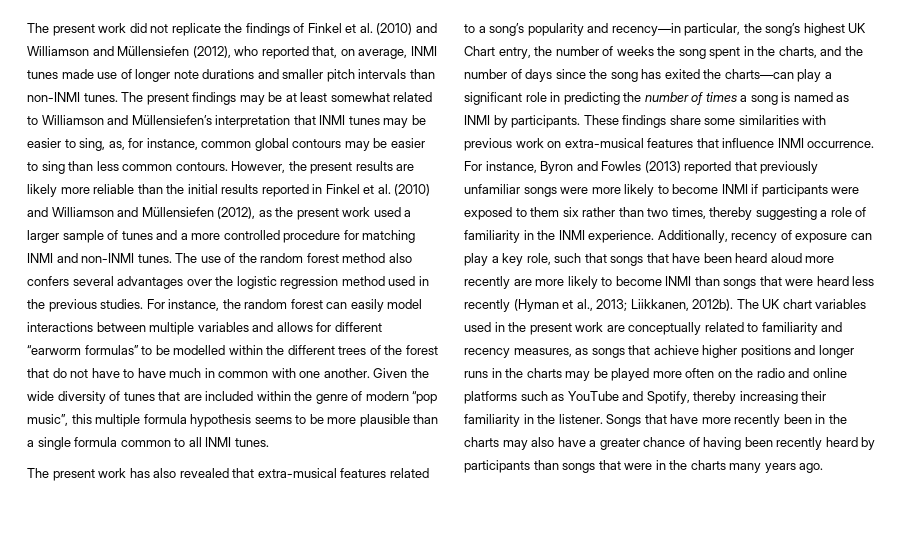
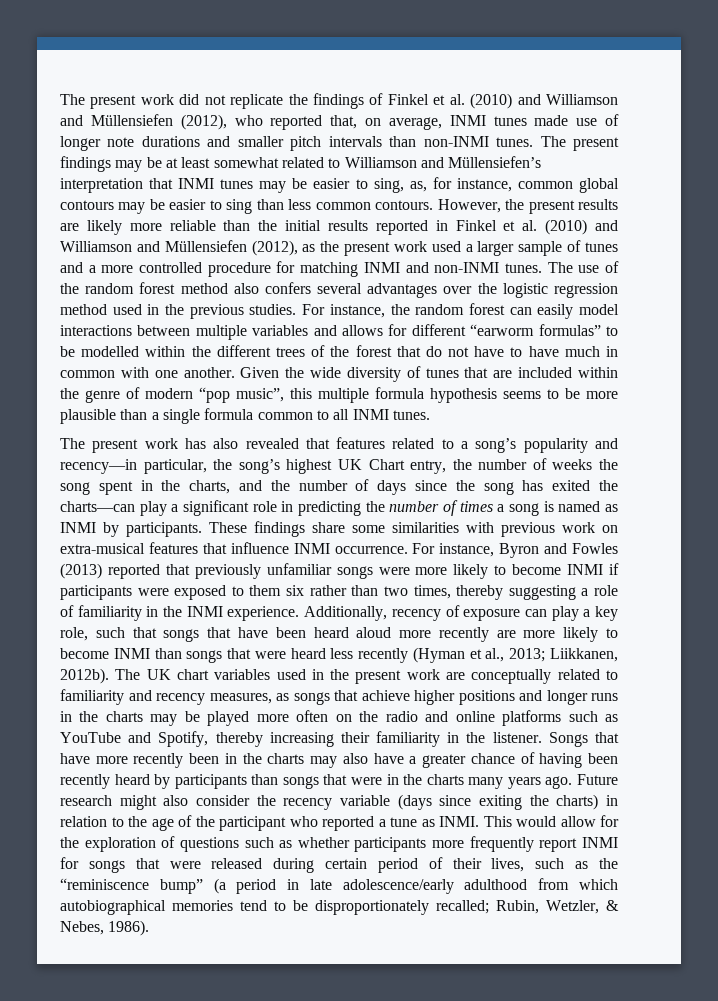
- The present work has also revealed that extra-musical features related to a song’s popularity and recency—in particular, the song’s highest UK Chart entry, the number of weeks the song spent in the charts, and the number of days since the song has exited the charts—can play a significant role in predicting the number of times a song is named as INMI by participants.
+ The present work has also revealed that features related to a song’s popularity and recency—in particular, the song’s highest UK Chart entry, the number of weeks the song spent in the charts, and the number of days since the song has exited the charts—can play a significant role in predicting the number of times a song is named as INMI by participants.
+ Future research might also consider the recency variable (days since exiting the charts) in relation to the age of the participant who reported a tune as INMI. This would allow for the exploration of questions such as whether participants more frequently report INMI for songs that were released during certain period of their lives, such as the “reminiscence bump” (a period in late adolescence/early adulthood from which autobiographical memories tend to be disproportionately recalled; Rubin, Wetzler, & Nebes, 1986).

